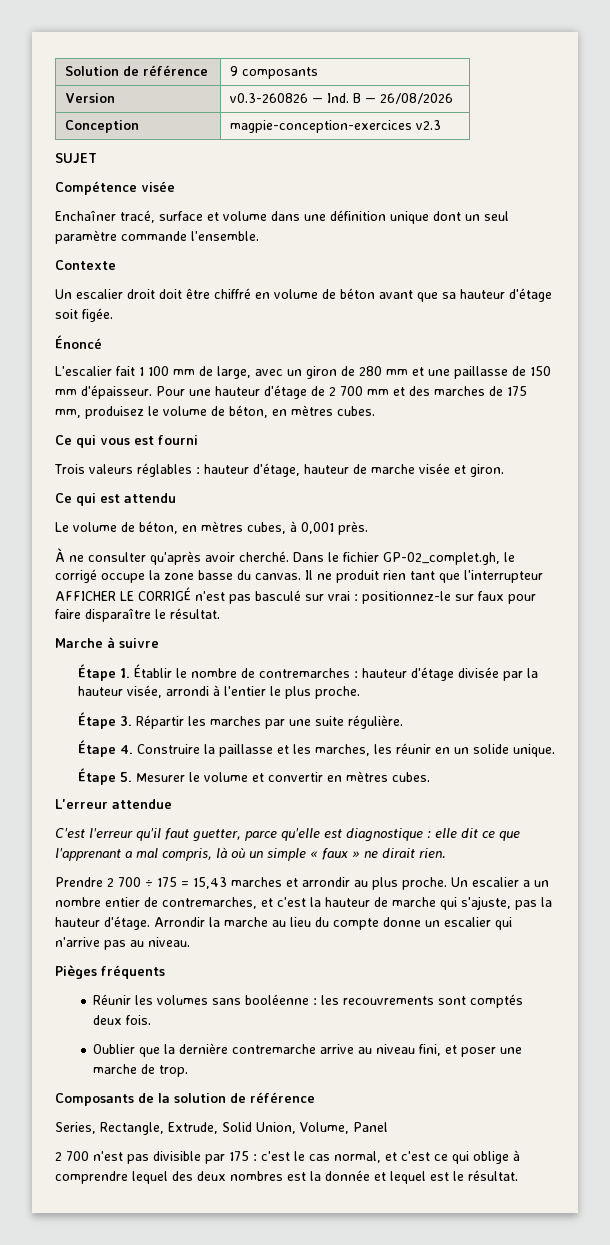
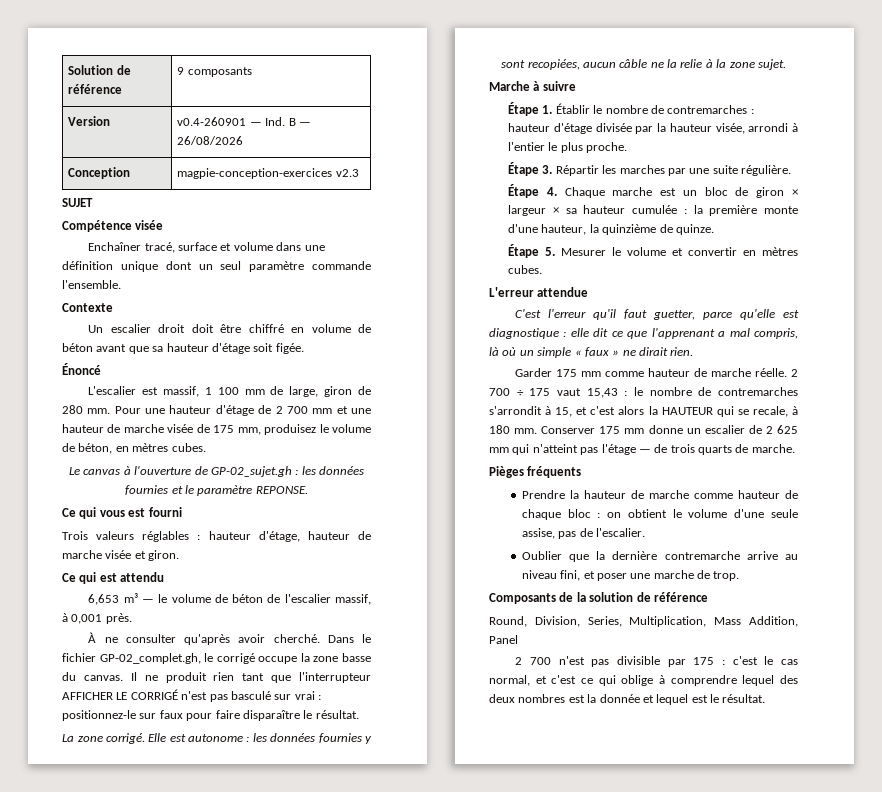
- Version | v0.3-260826 — Ind. B — 26/08/2026
+ Version | v0.4-260901 — Ind. B — 26/08/2026
- L'escalier fait 1 100 mm de large, avec un giron de 280 mm et une paillasse de 150 mm d'épaisseur.
+ L'escalier est massif, 1 100 mm de large, giron de 280 mm.
- Pour une hauteur d'étage de 2 700 mm et des marches de 175 mm, produisez le volume de béton, en mètres cubes.
+ Pour une hauteur d'étage de 2 700 mm et une hauteur de marche visée de 175 mm, produisez le volume de béton, en mètres cubes.
+ Le canvas à l'ouverture de GP-02_sujet.gh : les données fournies et le paramètre REPONSE.
- Le volume de béton, en mètres cubes, à 0,001 près.
+ 6,653 m³ — le volume de béton de l'escalier massif, à 0,001 près.
+ La zone corrigé. Elle est autonome : les données fournies y sont recopiées, aucun câble ne la relie à la zone sujet.
- Étape 4. Construire la paillasse et les marches, les réunir en un solide unique.
+ Étape 4. Chaque marche est un bloc de giron × largeur × sa hauteur cumulée : la première monte d'une hauteur, la quinzième de quinze.
- Prendre 2 700 ÷ 175 = 15,43 marches et arrondir au plus proche. Un escalier a un nombre entier de contremarches, et c'est la hauteur de marche qui s'ajuste, pas la hauteur d'étage. Arrondir la marche au lieu du compte donne un escalier qui n'arrive pas au niveau.
+ Garder 175 mm comme hauteur de marche réelle. 2 700 ÷ 175 vaut 15,43 : le nombre de contremarches s'arrondit à 15, et c'est alors la HAUTEUR qui se recale, à 180 mm. Conserver 175 mm donne un escalier de 2 625 mm qui n'atteint pas l'étage — de trois quarts de marche.
  Pièges fréquents
- Réunir les volumes sans booléenne : les recouvrements sont comptés deux fois.
+ Prendre la hauteur de marche comme hauteur de chaque bloc : on obtient le volume d'une seule assise, pas de l'escalier.
- Series, Rectangle, Extrude, Solid Union, Volume, Panel
+ Round, Division, Series, Multiplication, Mass Addition, Panel

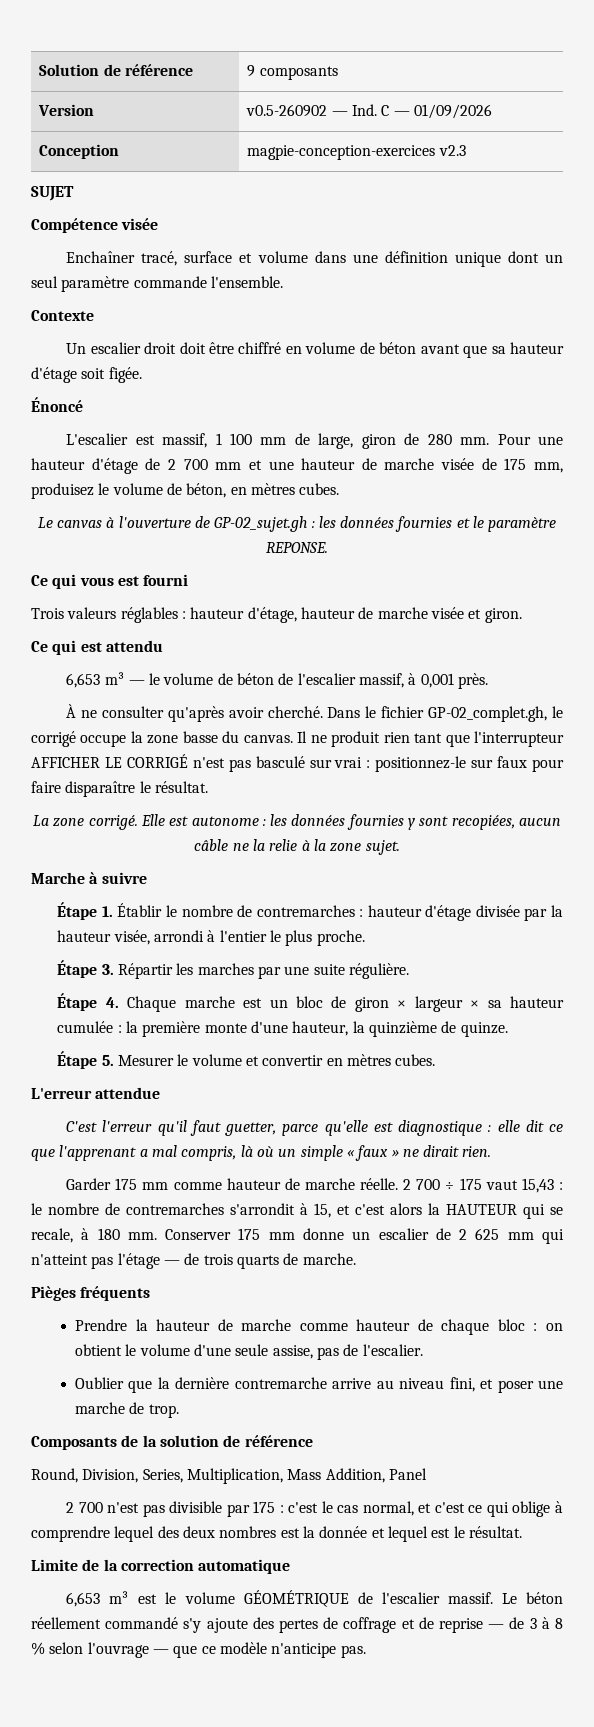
- Version | v0.4-260901 — Ind. B — 26/08/2026
+ Version | v0.5-260902 — Ind. C — 01/09/2026
+ Limite de la correction automatique
+ 6,653 m³ est le volume GÉOMÉTRIQUE de l'escalier massif. Le béton réellement commandé s'y ajoute des pertes de coffrage et de reprise — de 3 à 8 % selon l'ouvrage — que ce modèle n'anticipe pas.

